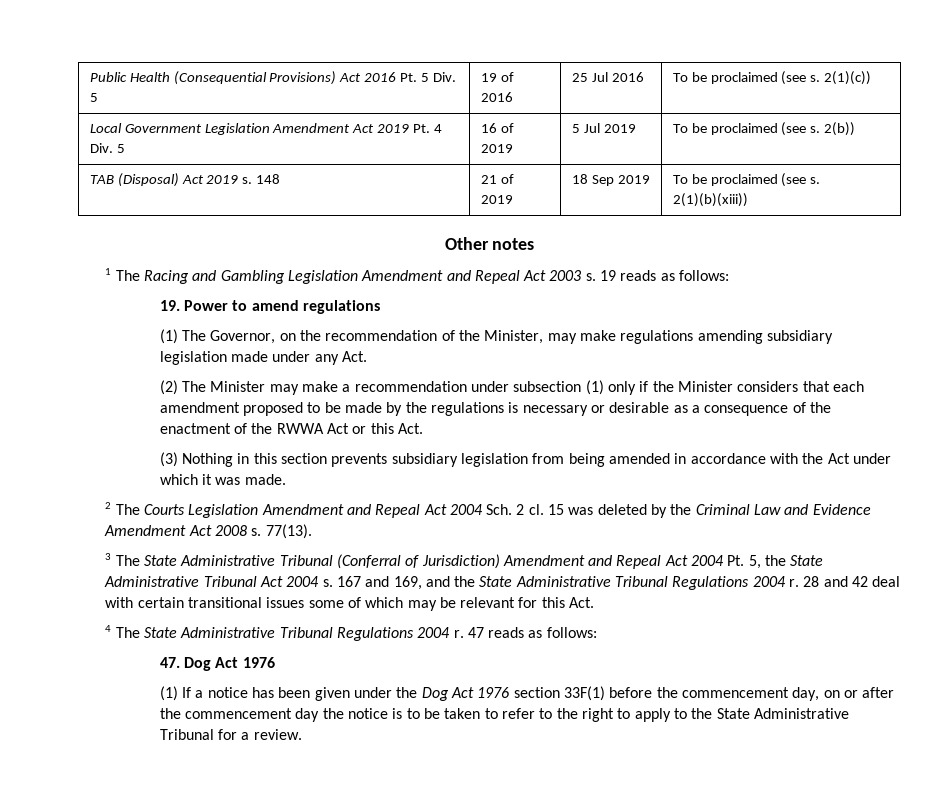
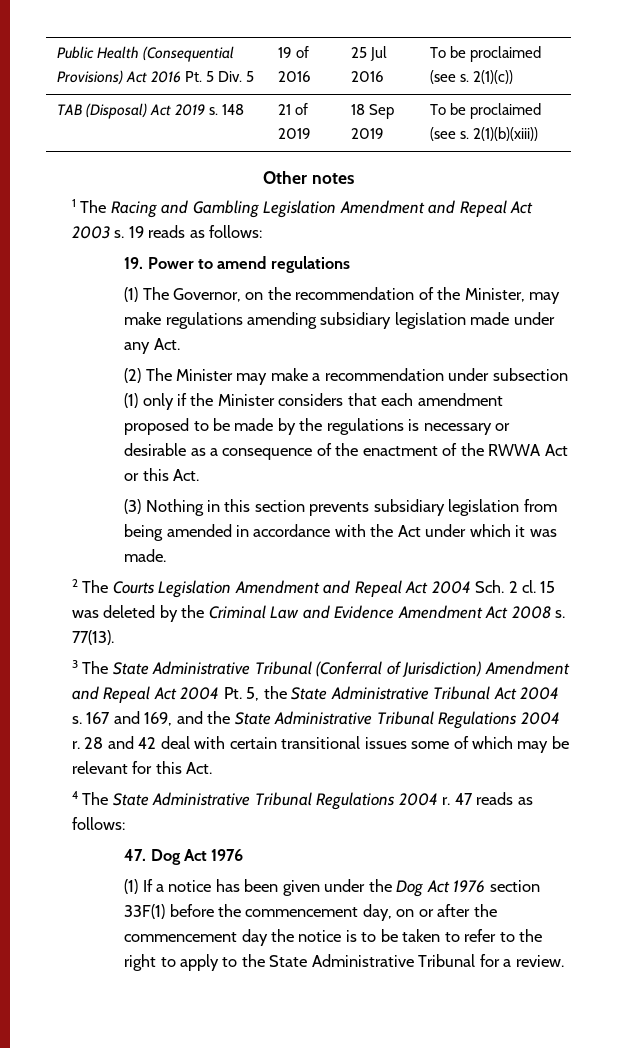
- Local Government Legislation Amendment Act 2019 Pt. 4 Div. 5 | 16 of 2019 | 5 Jul 2019 | To be proclaimed (see s. 2(b))

